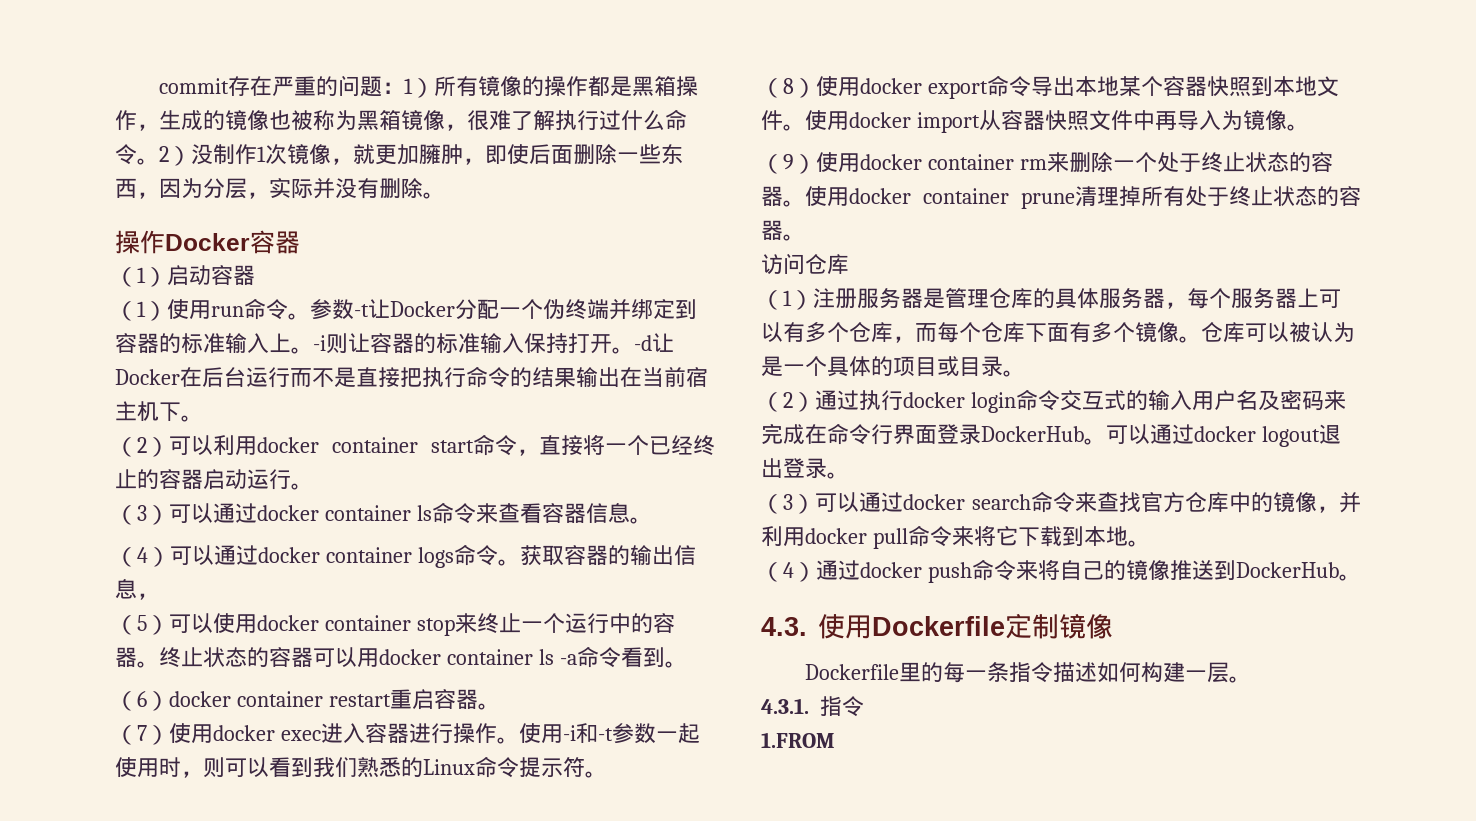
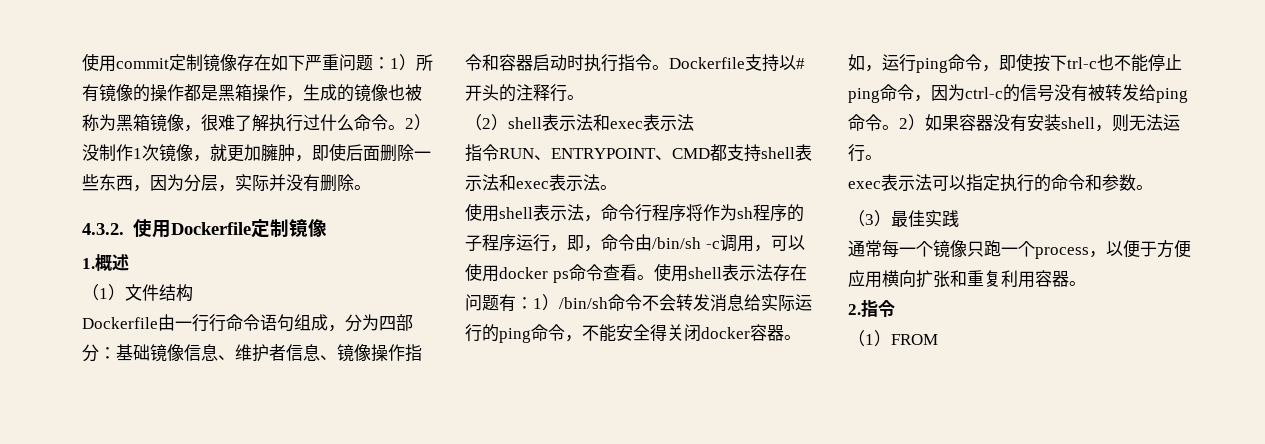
- commit存在严重的问题：1）所有镜像的操作都是黑箱操作，生成的镜像也被称为黑箱镜像，很难了解执行过什么命令。
+ 使用commit定制镜像存在如下严重问题：1）所有镜像的操作都是黑箱操作，生成的镜像也被称为黑箱镜像，很难了解执行过什么命令。
- 操作Docker容器
- （1）启动容器
- （1）使用run命令。参数-t让Docker分配一个伪终端并绑定到容器的标准输入上。-i则让容器的标准输入保持打开。-d让Docker在后台运行而不是直接把执行命令的结果输出在当前宿主机下。
- （2）可以利用docker container start命令，直接将一个已经终止的容器启动运行。
- （3）可以通过docker container ls命令来查看容器信息。
- （4）可以通过docker container logs命令。获取容器的输出信息，
- （5）可以使用docker container stop来终止一个运行中的容器。终止状态的容器可以用docker container ls -a命令看到。
- （6）docker container restart重启容器。
- （7）使用docker exec进入容器进行操作。使用-i和-t参数一起使用时，则可以看到我们熟悉的Linux命令提示符。
- （8）使用docker export命令导出本地某个容器快照到本地文件。使用docker import从容器快照文件中再导入为镜像。
- （9）使用docker container rm来删除一个处于终止状态的容器。使用docker container prune清理掉所有处于终止状态的容器。
- 访问仓库
- （1）注册服务器是管理仓库的具体服务器，每个服务器上可以有多个仓库，而每个仓库下面有多个镜像。仓库可以被认为是一个具体的项目或目录。
- （2）通过执行docker login命令交互式的输入用户名及密码来完成在命令行界面登录DockerHub。可以通过docker logout退出登录。
- （3）可以通过docker search命令来查找官方仓库中的镜像，并利用docker pull命令来将它下载到本地。
- （4）通过docker push命令来将自己的镜像推送到DockerHub。
- 4.3.使用Dockerfile定制镜像
- Dockerfile里的每一条指令描述如何构建一层。
- 4.3.1.指令
+ 4.3.2.使用Dockerfile定制镜像
+ 1.概述
+ （1）文件结构
+ Dockerfile由一行行命令语句组成，分为四部分：基础镜像信息、维护者信息、镜像操作指令和容器启动时执行指令。Dockerfile支持以#开头的注释行。
+ （2）shell表示法和exec表示法
+ 指令RUN、ENTRYPOINT、CMD都支持shell表示法和exec表示法。
+ 使用shell表示法，命令行程序将作为sh程序的子程序运行，即，命令由/bin/sh -c调用，可以使用docker ps命令查看。使用shell表示法存在问题有：1）/bin/sh命令不会转发消息给实际运行的ping命令，不能安全得关闭docker容器。如，运行ping命令，即使按下trl-c也不能停止ping命令，因为ctrl-c的信号没有被转发给ping命令。2）如果容器没有安装shell，则无法运行。
+ exec表示法可以指定执行的命令和参数。
+ （3）最佳实践
+ 通常每一个镜像只跑一个process，以便于方便应用横向扩张和重复利用容器。
+ 2.指令
- 1.FROM
+ （1）FROM

